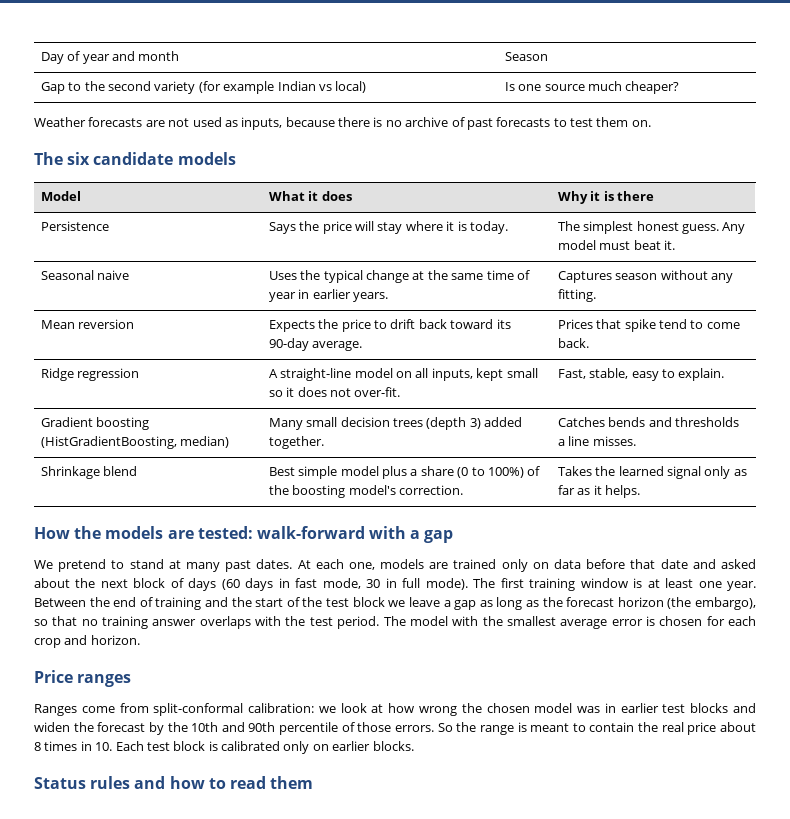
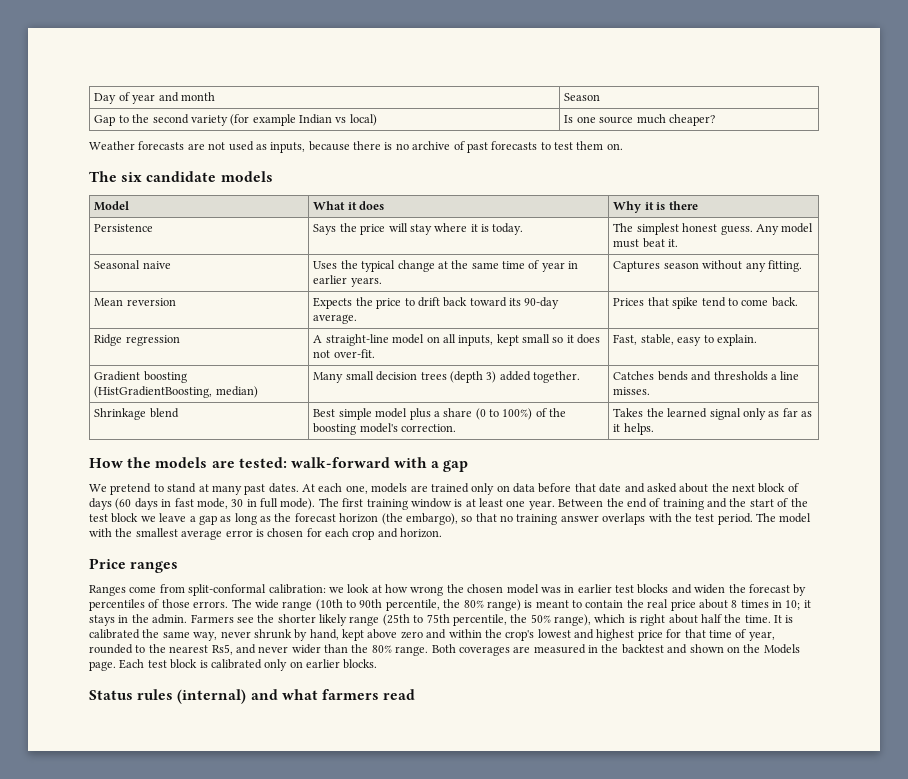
- Ranges come from split-conformal calibration: we look at how wrong the chosen model was in earlier test blocks and widen the forecast by the 10th and 90th percentile of those errors. So the range is meant to contain the real price about 8 times in 10. Each test block is calibrated only on earlier blocks.
+ Ranges come from split-conformal calibration: we look at how wrong the chosen model was in earlier test blocks and widen the forecast by percentiles of those errors. The wide range (10th to 90th percentile, the 80% range) is meant to contain the real price about 8 times in 10; it stays in the admin. Farmers see the shorter likely range (25th to 75th percentile, the 50% range), which is right about half the time. It is calibrated the same way, never shrunk by hand, kept above zero and within the crop's lowest and highest price for that time of year, rounded to the nearest Rs5, and never wider than the 80% range. Both coverages are measured in the backtest and shown on the Models page. Each test block is calibrated only on earlier blocks.
- Status rules and how to read them
+ Status rules (internal) and what farmers read

